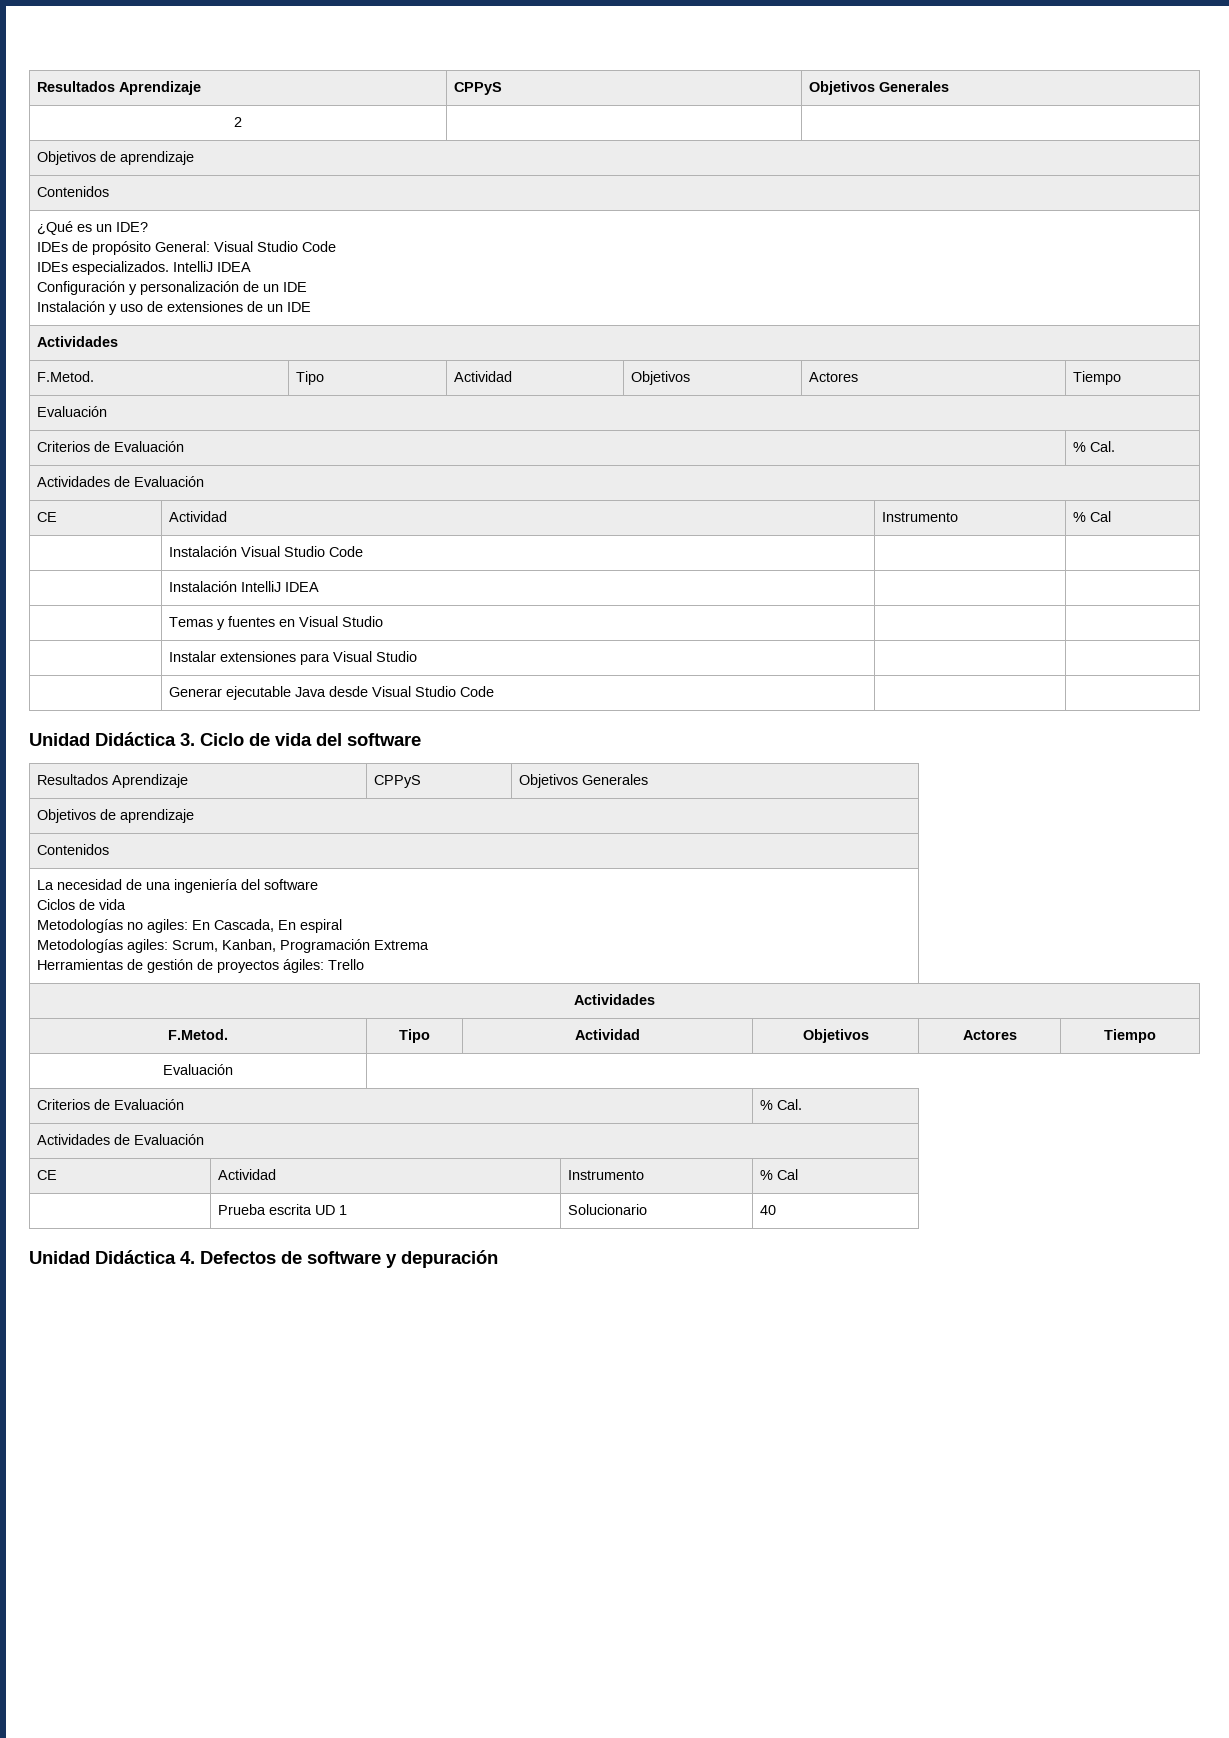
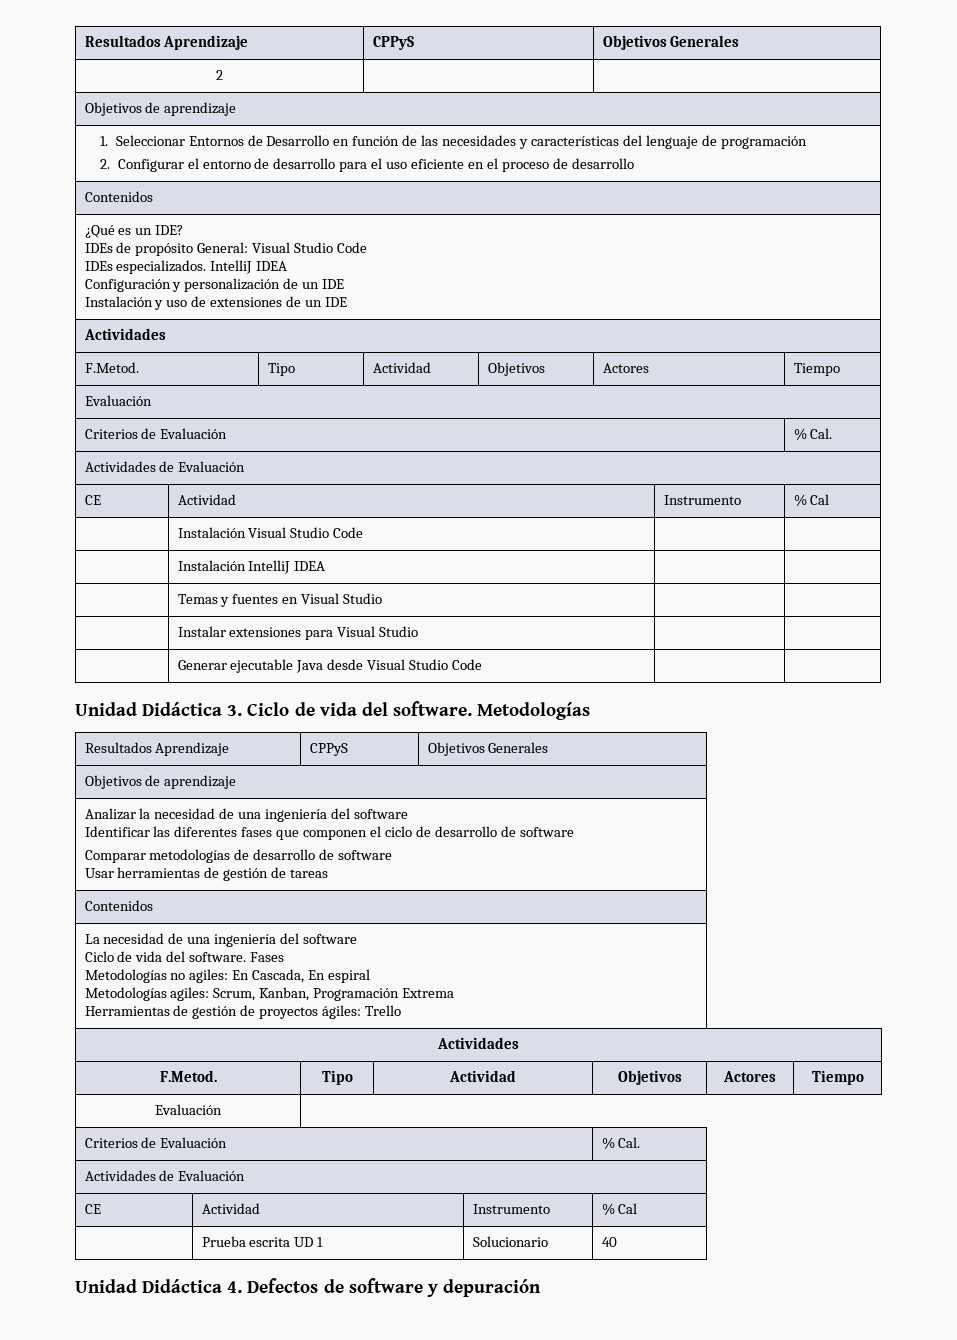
+ 1. Seleccionar Entornos de Desarrollo en función de las necesidades y características del lenguaje de programación
+ 2. Configurar el entorno de desarrollo para el uso eficiente en el proceso de desarrollo
- Unidad Didáctica 3. Ciclo de vida del software
+ Unidad Didáctica 3. Ciclo de vida del software. Metodologías
+ Analizar la necesidad de una ingeniería del software
+ Identificar las diferentes fases que componen el ciclo de desarrollo de software
+ Comparar metodologías de desarrollo de software
+ Usar herramientas de gestión de tareas
  La necesidad de una ingeniería del software
- Ciclos de vida
+ Ciclo de vida del software. Fases

